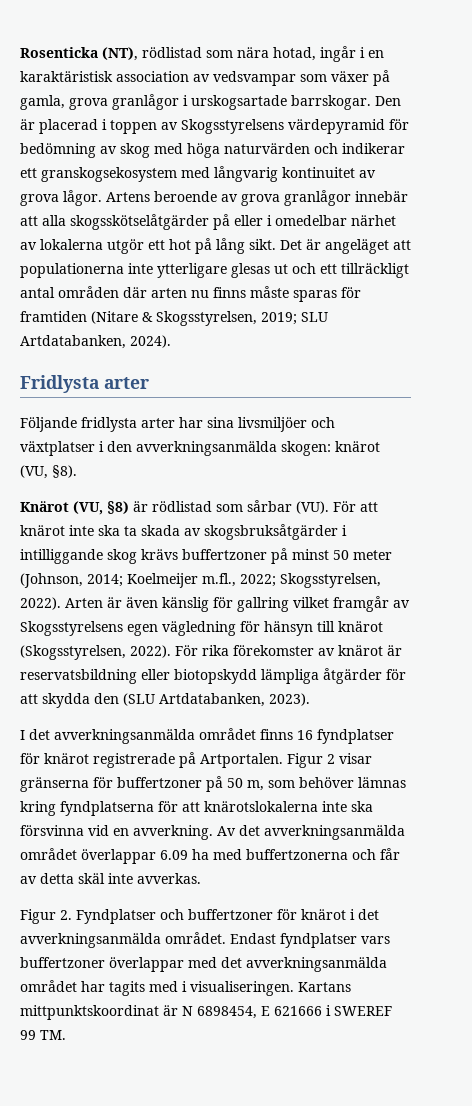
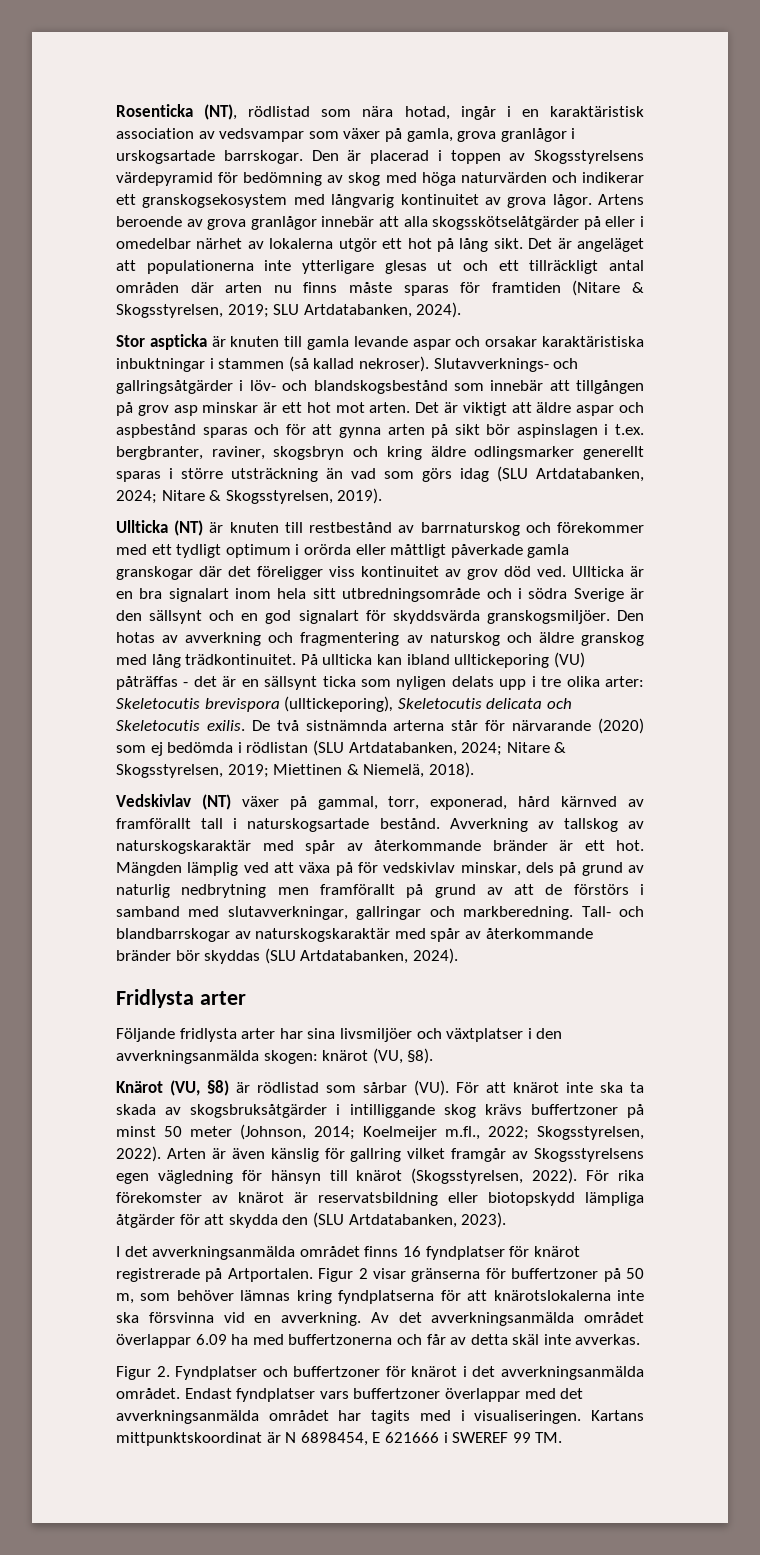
+ Stor aspticka är knuten till gamla levande aspar och orsakar karaktäristiska inbuktningar i stammen (så kallad nekroser). Slutavverknings- och gallringsåtgärder i löv- och blandskogsbestånd som innebär att tillgången på grov asp minskar är ett hot mot arten. Det är viktigt att äldre aspar och aspbestånd sparas och för att gynna arten på sikt bör aspinslagen i t.ex. bergbranter, raviner, skogsbryn och kring äldre odlingsmarker generellt sparas i större utsträckning än vad som görs idag (SLU Artdatabanken, 2024; Nitare & Skogsstyrelsen, 2019).
+ Ullticka (NT) är knuten till restbestånd av barrnaturskog och förekommer med ett tydligt optimum i orörda eller måttligt påverkade gamla granskogar där det föreligger viss kontinuitet av grov död ved. Ullticka är en bra signalart inom hela sitt utbredningsområde och i södra Sverige är den sällsynt och en god signalart för skyddsvärda granskogsmiljöer. Den hotas av avverkning och fragmentering av naturskog och äldre granskog med lång trädkontinuitet. På ullticka kan ibland ulltickeporing (VU) påträffas - det är en sällsynt ticka som nyligen delats upp i tre olika arter: Skeletocutis brevispora (ulltickeporing), Skeletocutis delicata och Skeletocutis exilis. De två sistnämnda arterna står för närvarande (2020) som ej bedömda i rödlistan (SLU Artdatabanken, 2024; Nitare & Skogsstyrelsen, 2019; Miettinen & Niemelä, 2018).
+ Vedskivlav (NT) växer på gammal, torr, exponerad, hård kärnved av framförallt tall i naturskogsartade bestånd. Avverkning av tallskog av naturskogskaraktär med spår av återkommande bränder är ett hot. Mängden lämplig ved att växa på för vedskivlav minskar, dels på grund av naturlig nedbrytning men framförallt på grund av att de förstörs i samband med slutavverkningar, gallringar och markberedning. Tall- och blandbarrskogar av naturskogskaraktär med spår av återkommande bränder bör skyddas (SLU Artdatabanken, 2024).

